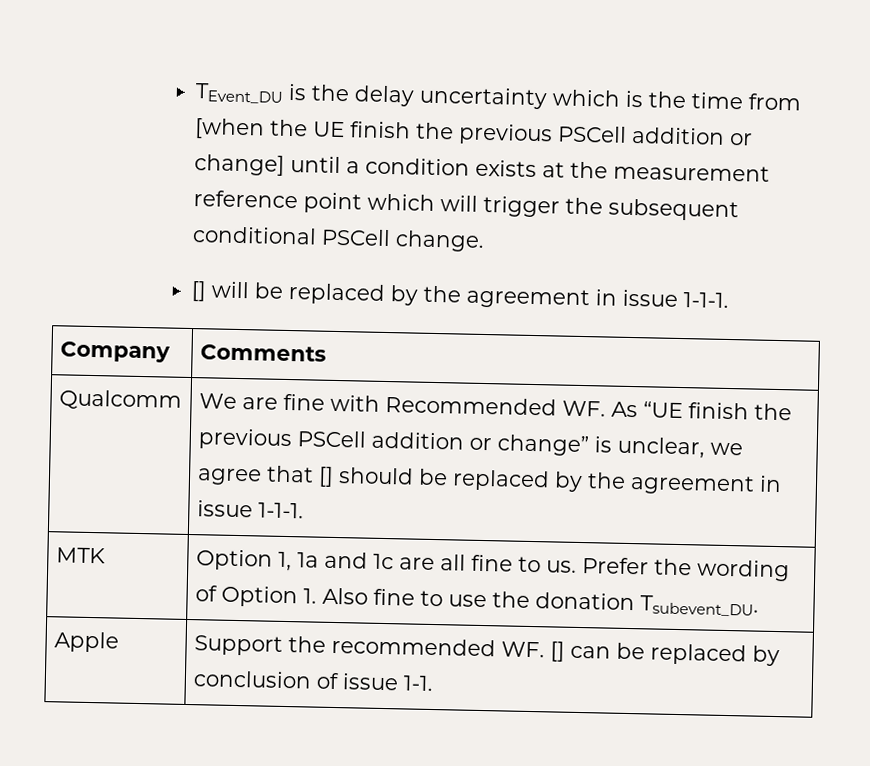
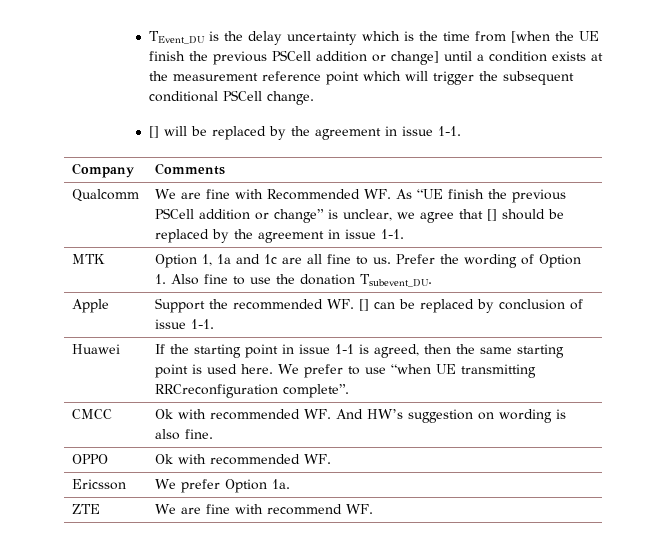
- [] will be replaced by the agreement in issue 1-1-1.
+ [] will be replaced by the agreement in issue 1-1.
- Qualcomm | We are fine with Recommended WF. As “UE finish the previous PSCell addition or change” is unclear, we agree that [] should be replaced by the agreement in issue 1-1-1.
+ Qualcomm | We are fine with Recommended WF. As “UE finish the previous PSCell addition or change” is unclear, we agree that [] should be replaced by the agreement in issue 1-1.
+ Huawei | If the starting point in issue 1-1 is agreed, then the same starting point is used here. We prefer to use “when UE transmitting RRCreconfiguration complete”.
+ CMCC | Ok with recommended WF. And HW’s suggestion on wording is also fine.
+ OPPO | Ok with recommended WF.
+ Ericsson | We prefer Option 1a.
+ ZTE | We are fine with recommend WF.

